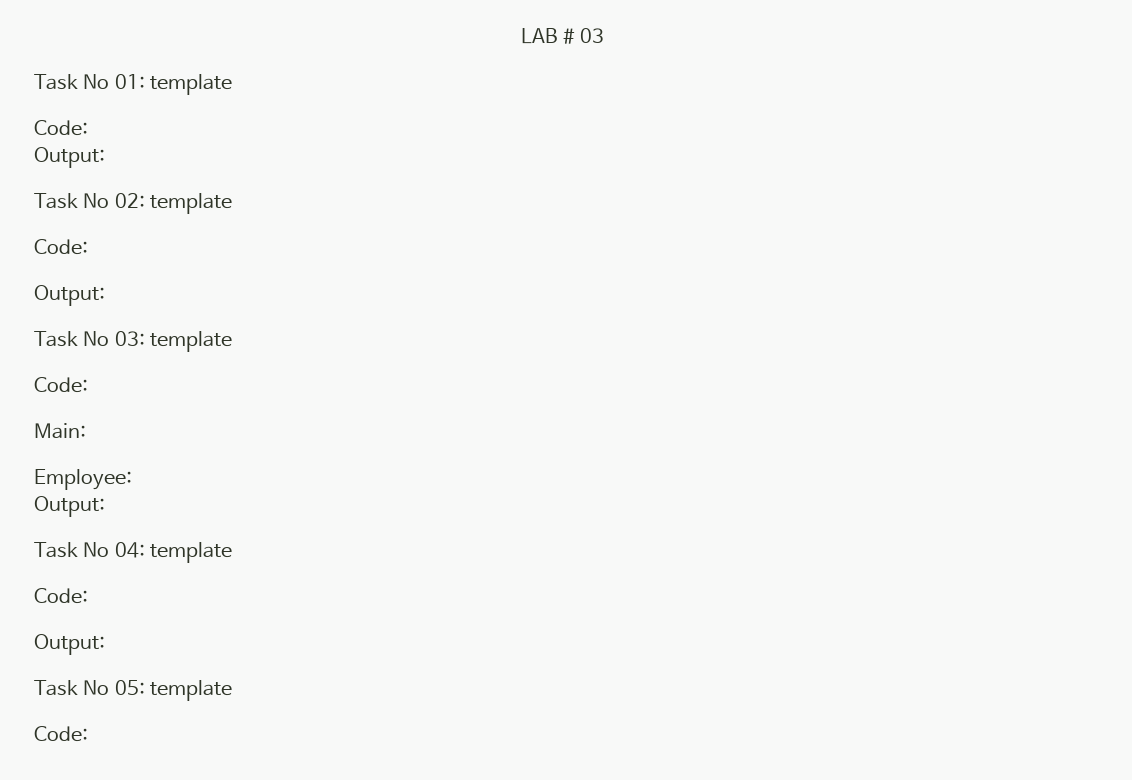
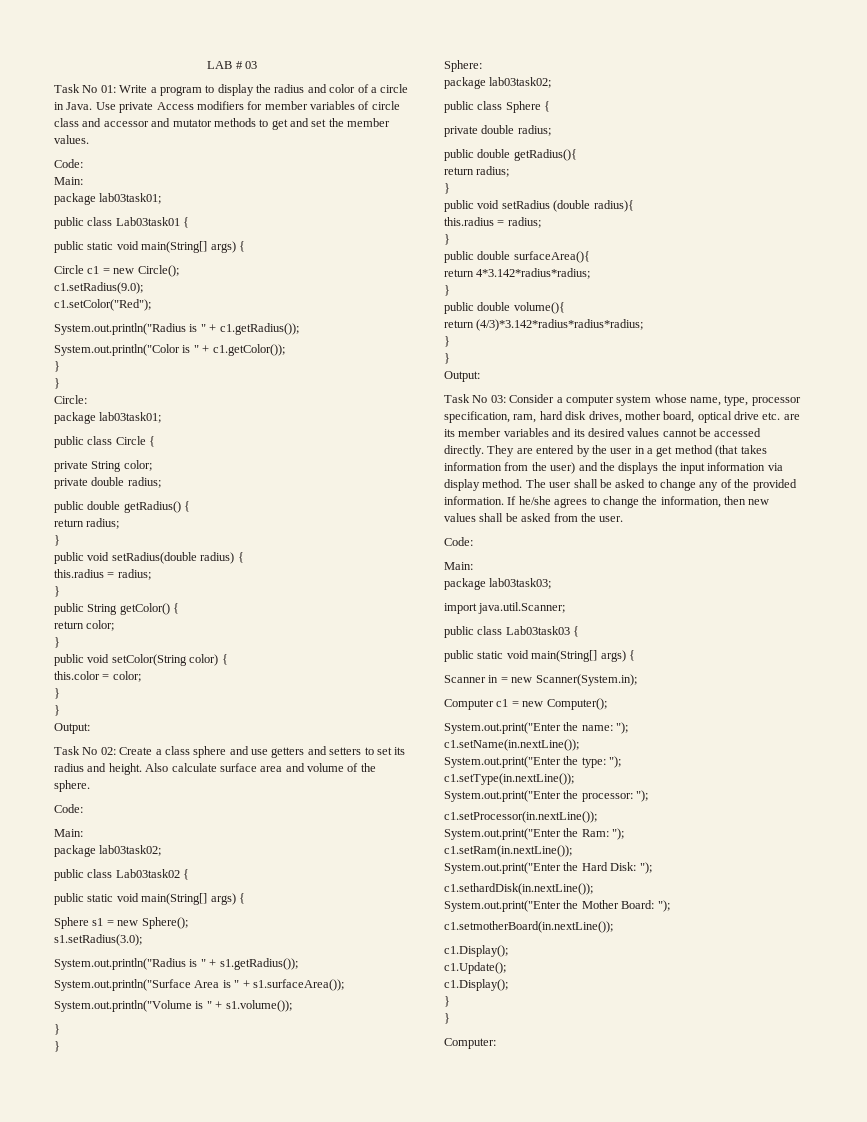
- Task No 01: template
- Code:
- Output:
- Task No 02: template
- Code:
- Output:
- Task No 03: template
+ Task No 01: Write a program to display the radius and color of a circle in Java. Use private Access modifiers for member variables of circle class and accessor and mutator methods to get and set the member values.
  Code:
  Main:
- Employee:
+ package lab03task01;
+ public class Lab03task01 {
+ public static void main(String[] args) {
+ Circle c1 = new Circle();
+ c1.setRadius(9.0);
+ c1.setColor("Red");
+ System.out.println("Radius is " + c1.getRadius());
+ System.out.println("Color is " + c1.getColor());
+ }
+ }
+ Circle:
+ package lab03task01;
+ public class Circle {
+ private String color;
+ private double radius;
+ public double getRadius() {
+ return radius;
+ }
+ public void setRadius(double radius) {
+ this.radius = radius;
+ }
+ public String getColor() {
+ return color;
+ }
+ public void setColor(String color) {
+ this.color = color;
+ }
+ }
  Output:
- Task No 04: template
+ Task No 02: Create a class sphere and use getters and setters to set its radius and height. Also calculate surface area and volume of the sphere.
  Code:
+ Main:
+ package lab03task02;
+ public class Lab03task02 {
+ public static void main(String[] args) {
+ Sphere s1 = new Sphere();
+ s1.setRadius(3.0);
+ System.out.println("Radius is " + s1.getRadius());
+ System.out.println("Surface Area is " + s1.surfaceArea());
+ System.out.println("Volume is " + s1.volume());
+ }
+ }
+ Sphere:
+ package lab03task02;
+ public class Sphere {
+ private double radius;
+ public double getRadius(){
+ return radius;
+ }
+ public void setRadius (double radius){
+ this.radius = radius;
+ }
+ public double surfaceArea(){
+ return 4*3.142*radius*radius;
+ }
+ public double volume(){
+ return (4/3)*3.142*radius*radius*radius;
+ }
+ }
  Output:
- Task No 05: template
+ Task No 03: Consider a computer system whose name, type, processor specification, ram, hard disk drives, mother board, optical drive etc. are its member variables and its desired values cannot be accessed directly. They are entered by the user in a get method (that takes information from the user) and the displays the input information via display method. The user shall be asked to change any of the provided information. If he/she agrees to change the information, then new values shall be asked from the user.
  Code:
+ Main:
+ package lab03task03;
+ import java.util.Scanner;
+ public class Lab03task03 {
+ public static void main(String[] args) {
+ Scanner in = new Scanner(System.in);
+ Computer c1 = new Computer();
+ System.out.print("Enter the name: ");
+ c1.setName(in.nextLine());
+ System.out.print("Enter the type: ");
+ c1.setType(in.nextLine());
+ System.out.print("Enter the processor: ");
+ c1.setProcessor(in.nextLine());
+ System.out.print("Enter the Ram: ");
+ c1.setRam(in.nextLine());
+ System.out.print("Enter the Hard Disk: ");
+ c1.sethardDisk(in.nextLine());
+ System.out.print("Enter the Mother Board: ");
+ c1.setmotherBoard(in.nextLine());
+ c1.Display();
+ c1.Update();
+ c1.Display();
+ }
+ }
+ Computer:

